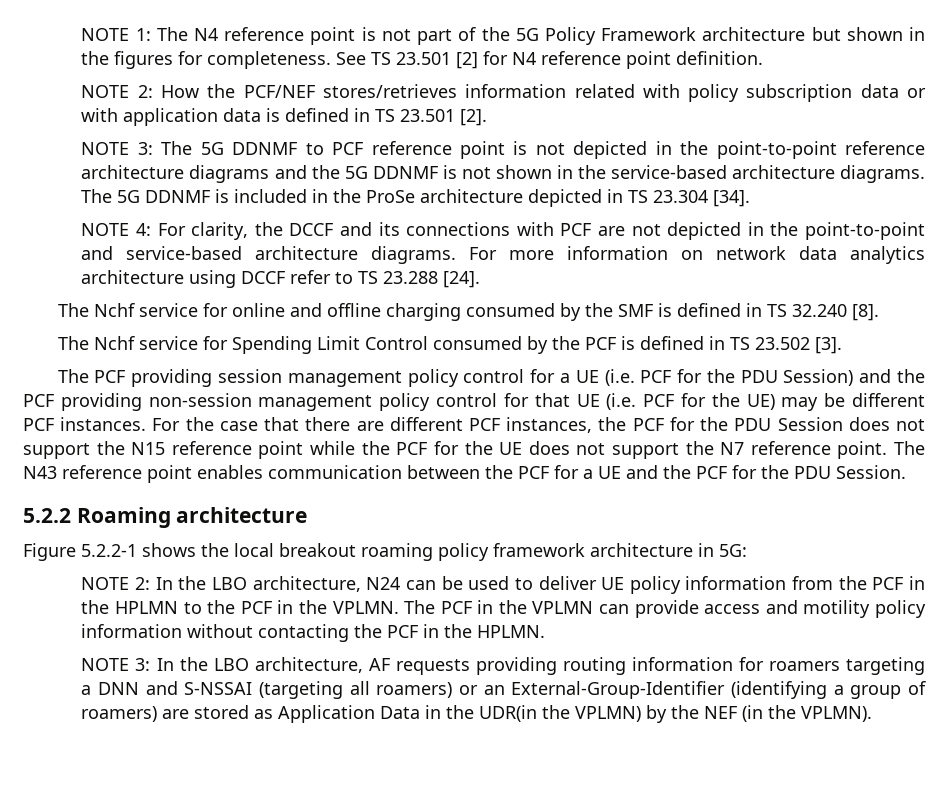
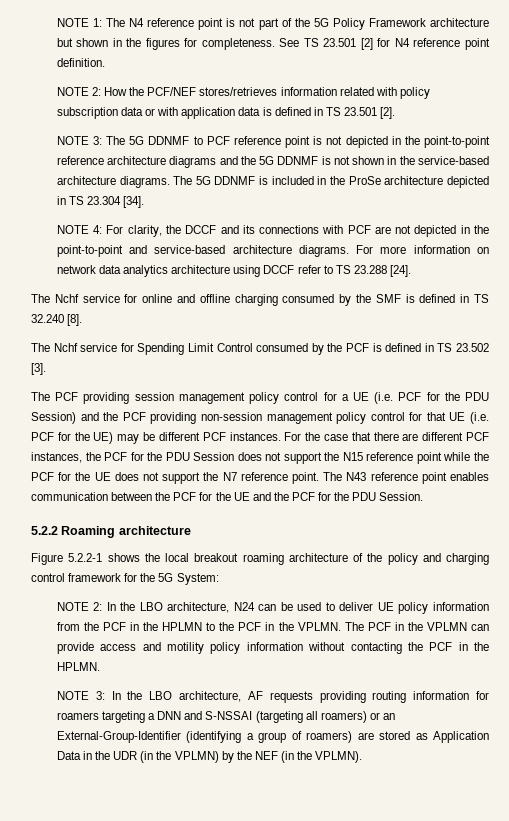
- The N43 reference point enables communication between the PCF for a UE and the PCF for the PDU Session.
+ The N43 reference point enables communication between the PCF for the UE and the PCF for the PDU Session.
- Figure 5.2.2-1 shows the local breakout roaming policy framework architecture in 5G:
+ Figure 5.2.2-1 shows the local breakout roaming architecture of the policy and charging control framework for the 5G System:
- NOTE 3: In the LBO architecture, AF requests providing routing information for roamers targeting a DNN and S-NSSAI (targeting all roamers) or an External-Group-Identifier (identifying a group of roamers) are stored as Application Data in the UDR(in the VPLMN) by the NEF (in the VPLMN).
+ NOTE 3: In the LBO architecture, AF requests providing routing information for roamers targeting a DNN and S-NSSAI (targeting all roamers) or an External-Group-Identifier (identifying a group of roamers) are stored as Application Data in the UDR (in the VPLMN) by the NEF (in the VPLMN).

